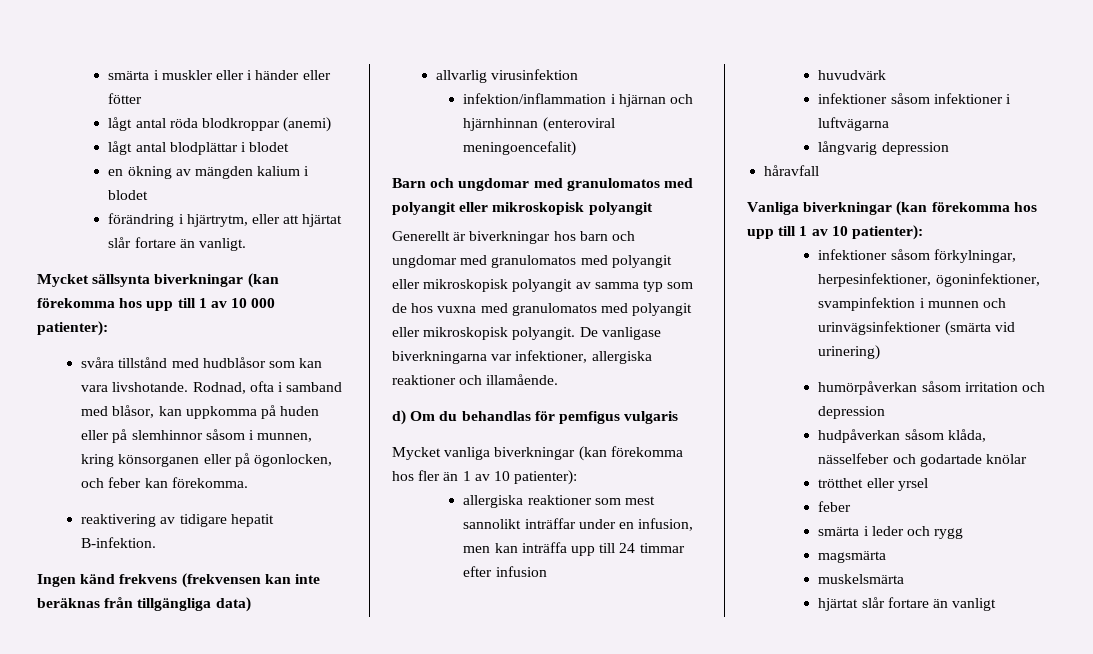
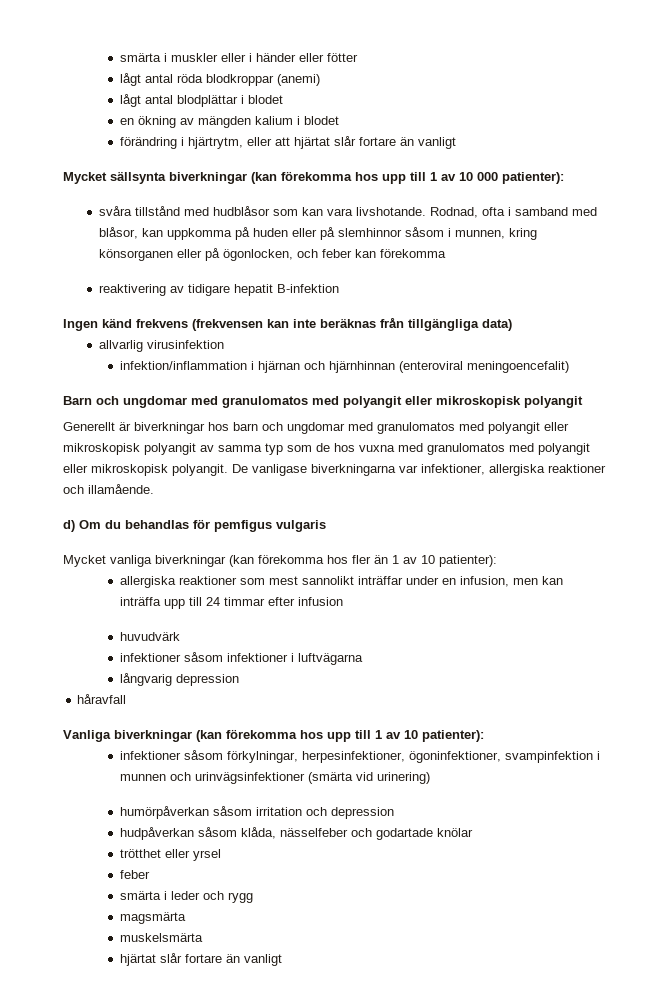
- förändring i hjärtrytm, eller att hjärtat slår fortare än vanligt.
+ förändring i hjärtrytm, eller att hjärtat slår fortare än vanligt
- Rodnad, ofta i samband med blåsor, kan uppkomma på huden eller på slemhinnor såsom i munnen, kring könsorganen eller på ögonlocken, och feber kan förekomma.
+ Rodnad, ofta i samband med blåsor, kan uppkomma på huden eller på slemhinnor såsom i munnen, kring könsorganen eller på ögonlocken, och feber kan förekomma
- reaktivering av tidigare hepatit B-infektion.
+ reaktivering av tidigare hepatit B-infektion

